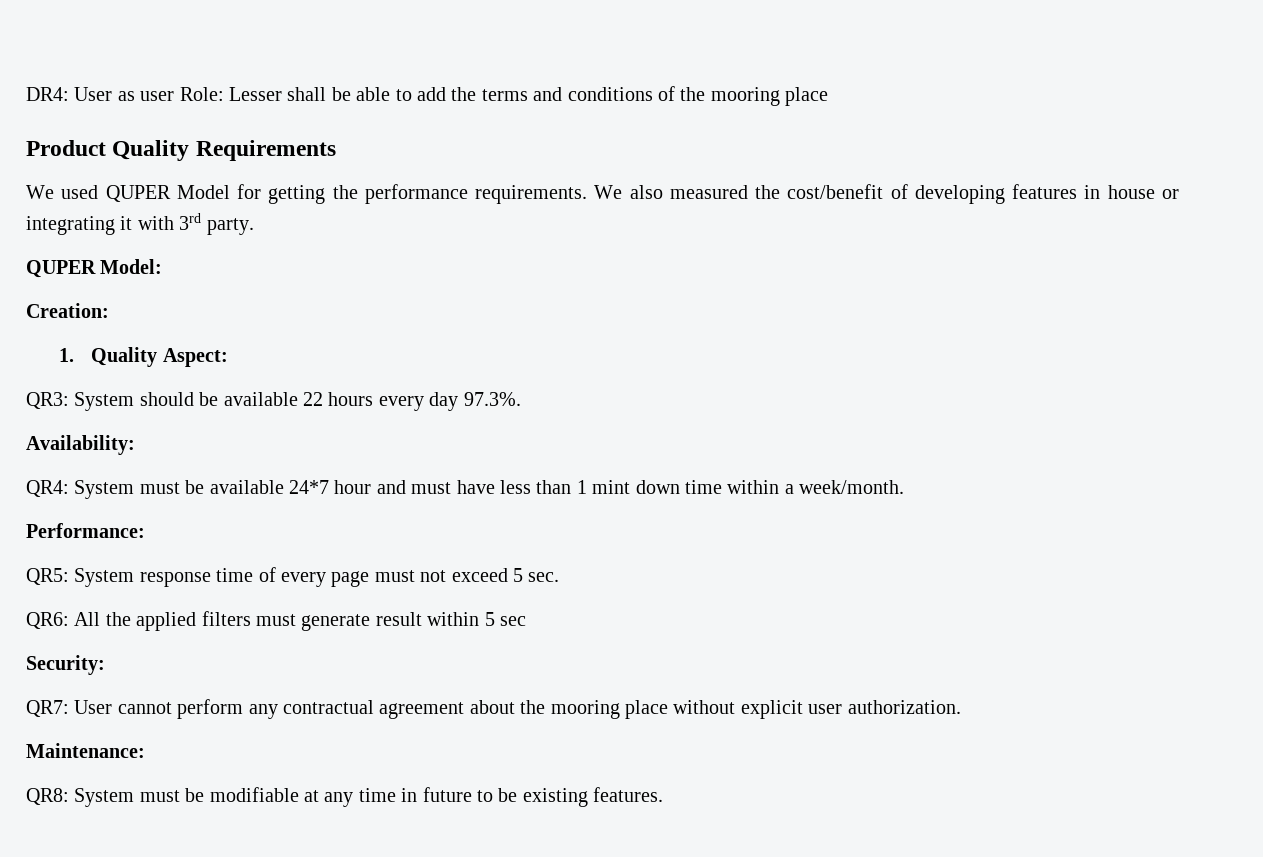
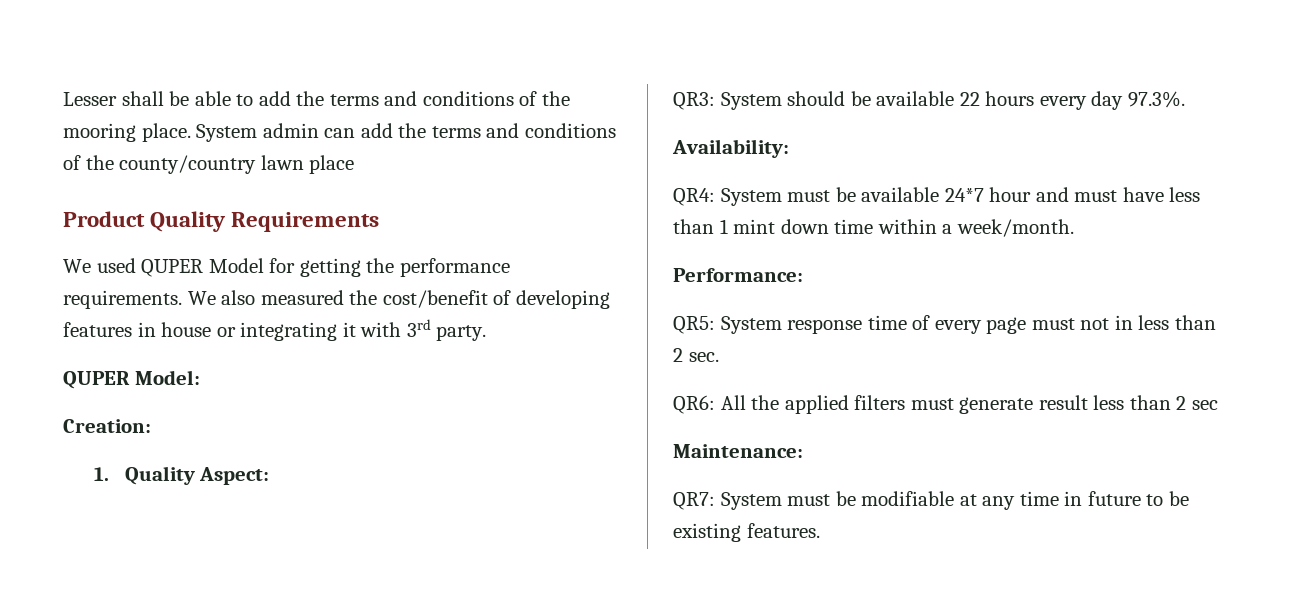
- DR4: User as user Role: Lesser shall be able to add the terms and conditions of the mooring place
+ Lesser shall be able to add the terms and conditions of the mooring place. System admin can add the terms and conditions of the county/country lawn place
- QR5: System response time of every page must not exceed 5 sec.
+ QR5: System response time of every page must not in less than 2 sec.
- QR6: All the applied filters must generate result within 5 sec
- Security:
- QR7: User cannot perform any contractual agreement about the mooring place without explicit user authorization.
+ QR6: All the applied filters must generate result less than 2 sec
- QR8: System must be modifiable at any time in future to be existing features.
+ QR7: System must be modifiable at any time in future to be existing features.

